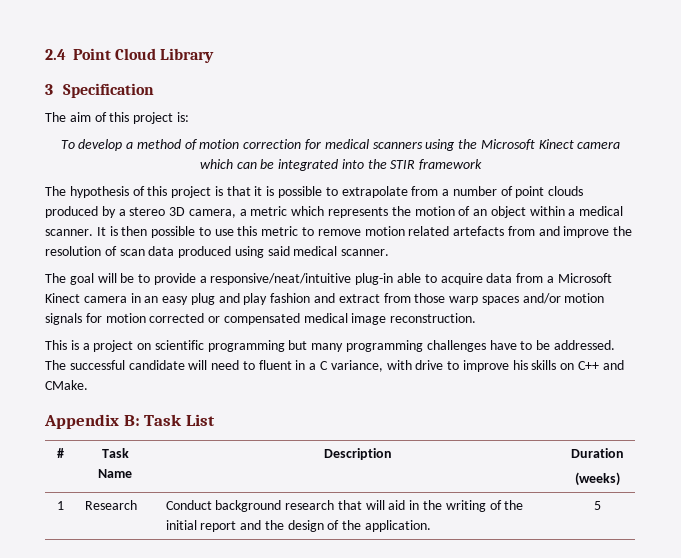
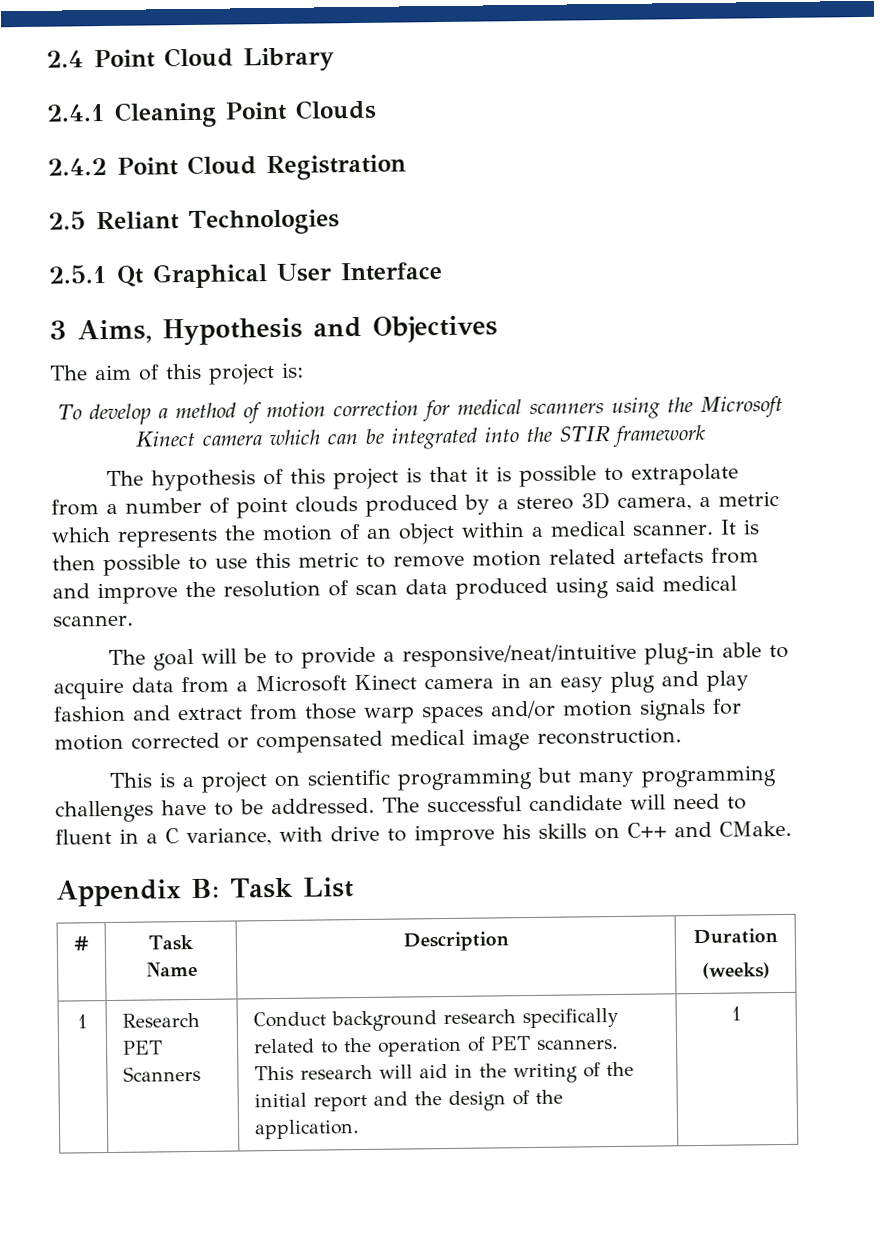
- 3 Specification
+ 2.4.1 Cleaning Point Clouds
+ 2.4.2 Point Cloud Registration
+ 2.5 Reliant Technologies
+ 2.5.1 Qt Graphical User Interface
+ 3 Aims, Hypothesis and Objectives
- 1 | Research | Conduct background research that will aid in the writing of the initial report and the design of the application. | 5
+ 1 | Research PET Scanners | Conduct background research specifically related to the operation of PET scanners. This research will aid in the writing of the initial report and the design of the application. | 1

